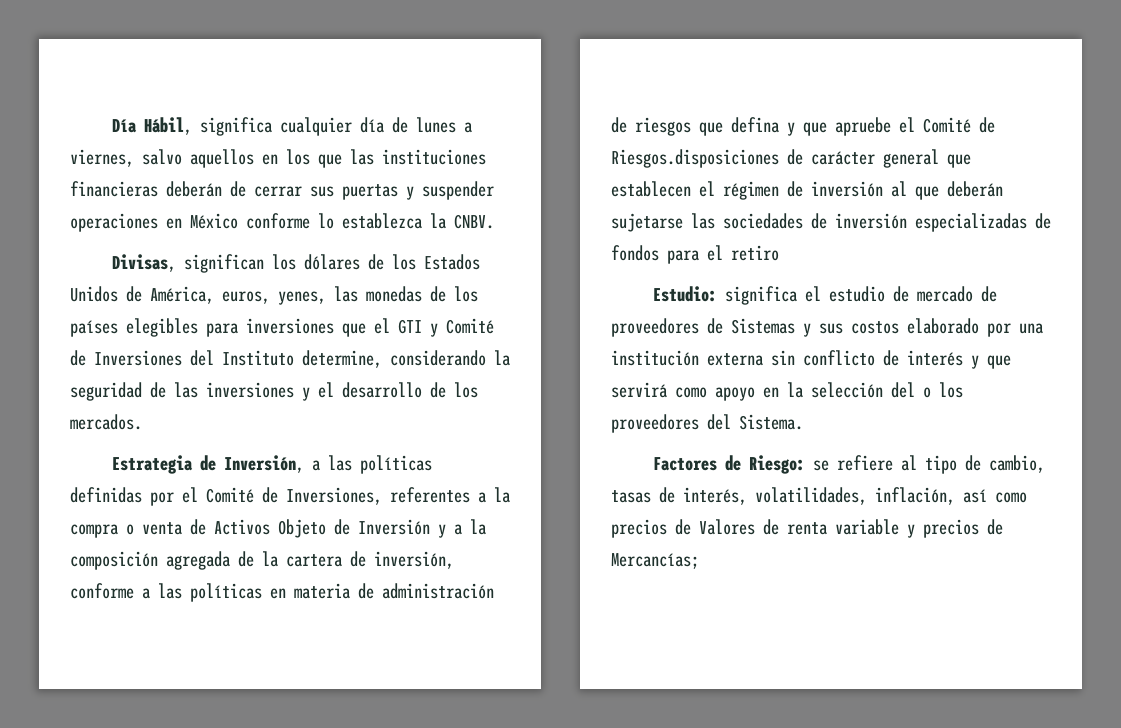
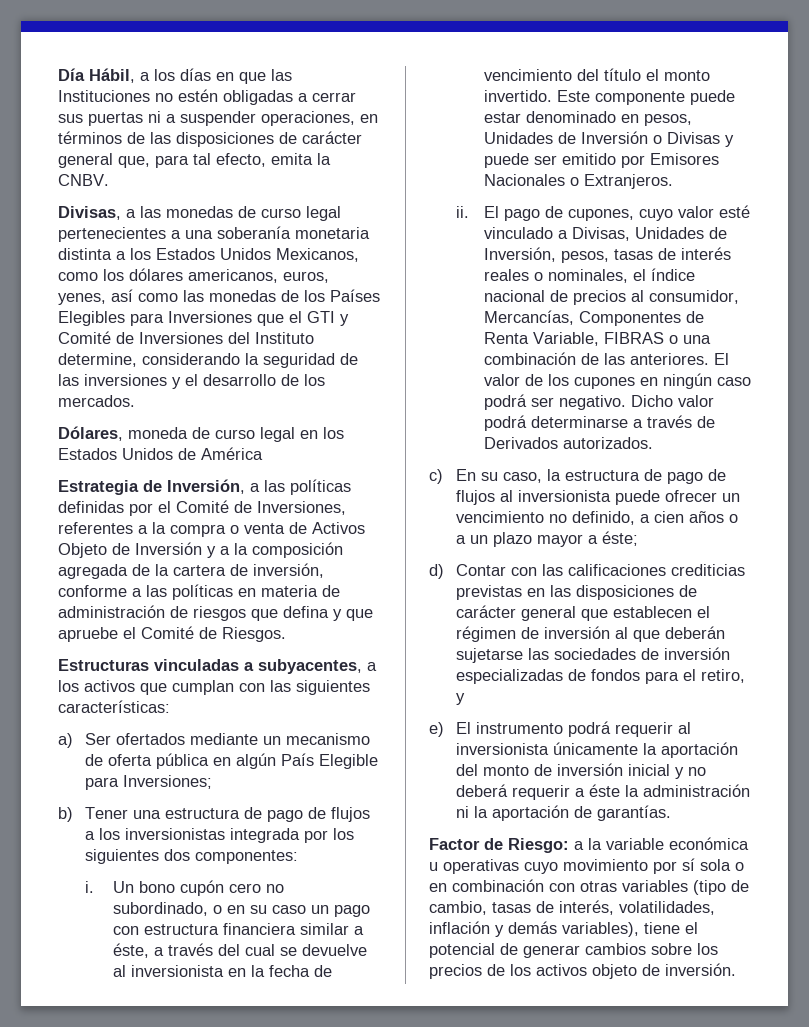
- Día Hábil, significa cualquier día de lunes a viernes, salvo aquellos en los que las instituciones financieras deberán de cerrar sus puertas y suspender operaciones en México conforme lo establezca la CNBV.
- Divisas, significan los dólares de los Estados Unidos de América, euros, yenes, las monedas de los países elegibles para inversiones que el GTI y Comité de Inversiones del Instituto determine, considerando la seguridad de las inversiones y el desarrollo de los mercados.
+ Día Hábil, a los días en que las Instituciones no estén obligadas a cerrar sus puertas ni a suspender operaciones, en términos de las disposiciones de carácter general que, para tal efecto, emita la CNBV.
+ Divisas, a las monedas de curso legal pertenecientes a una soberanía monetaria distinta a los Estados Unidos Mexicanos, como los dólares americanos, euros, yenes, así como las monedas de los Países Elegibles para Inversiones que el GTI y Comité de Inversiones del Instituto determine, considerando la seguridad de las inversiones y el desarrollo de los mercados.
+ Dólares, moneda de curso legal en los Estados Unidos de América
- Estrategia de Inversión, a las políticas definidas por el Comité de Inversiones, referentes a la compra o venta de Activos Objeto de Inversión y a la composición agregada de la cartera de inversión, conforme a las políticas en materia de administración de riesgos que defina y que apruebe el Comité de Riesgos.disposiciones de carácter general que establecen el régimen de inversión al que deberán sujetarse las sociedades de inversión especializadas de fondos para el retiro
- Estudio: significa el estudio de mercado de proveedores de Sistemas y sus costos elaborado por una institución externa sin conflicto de interés y que servirá como apoyo en la selección del o los proveedores del Sistema.
- Factores de Riesgo: se refiere al tipo de cambio, tasas de interés, volatilidades, inflación, así como precios de Valores de renta variable y precios de Mercancías;
+ Estrategia de Inversión, a las políticas definidas por el Comité de Inversiones, referentes a la compra o venta de Activos Objeto de Inversión y a la composición agregada de la cartera de inversión, conforme a las políticas en materia de administración de riesgos que defina y que apruebe el Comité de Riesgos.
+ Estructuras vinculadas a subyacentes, a los activos que cumplan con las siguientes características:
+ a) Ser ofertados mediante un mecanismo de oferta pública en algún País Elegible para Inversiones;
+ b) Tener una estructura de pago de flujos a los inversionistas integrada por los siguientes dos componentes:
+ i. Un bono cupón cero no subordinado, o en su caso un pago con estructura financiera similar a éste, a través del cual se devuelve al inversionista en la fecha de vencimiento del título el monto invertido. Este componente puede estar denominado en pesos, Unidades de Inversión o Divisas y puede ser emitido por Emisores Nacionales o Extranjeros.
+ ii. El pago de cupones, cuyo valor esté vinculado a Divisas, Unidades de Inversión, pesos, tasas de interés reales o nominales, el índice nacional de precios al consumidor, Mercancías, Componentes de Renta Variable, FIBRAS o una combinación de las anteriores. El valor de los cupones en ningún caso podrá ser negativo. Dicho valor podrá determinarse a través de Derivados autorizados.
+ c) En su caso, la estructura de pago de flujos al inversionista puede ofrecer un vencimiento no definido, a cien años o a un plazo mayor a éste;
+ d) Contar con las calificaciones crediticias previstas en las disposiciones de carácter general que establecen el régimen de inversión al que deberán sujetarse las sociedades de inversión especializadas de fondos para el retiro, y
+ e) El instrumento podrá requerir al inversionista únicamente la aportación del monto de inversión inicial y no deberá requerir a éste la administración ni la aportación de garantías.
+ Factor de Riesgo: a la variable económica u operativas cuyo movimiento por sí sola o en combinación con otras variables (tipo de cambio, tasas de interés, volatilidades, inflación y demás variables), tiene el potencial de generar cambios sobre los precios de los activos objeto de inversión.

